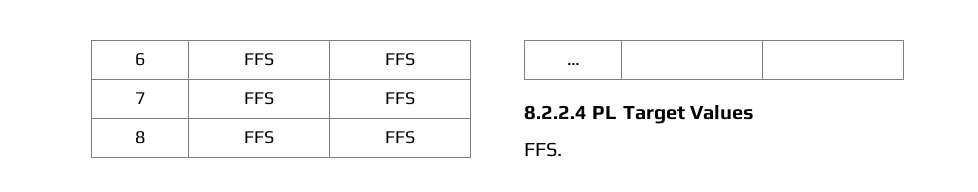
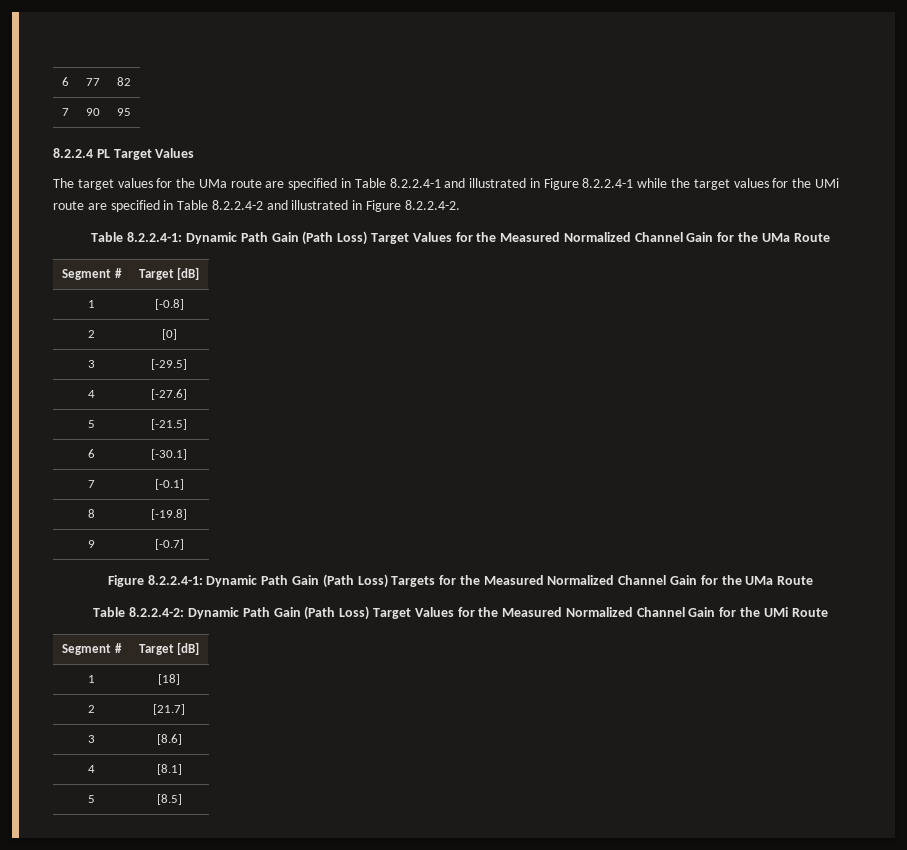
- 6 | FFS | FFS
- 7 | FFS | FFS
- 8 | FFS | FFS
- … | |
+ 6 | 77 | 82
+ 7 | 90 | 95
  8.2.2.4 PL Target Values
- FFS.
+ The target values for the UMa route are specified in Table 8.2.2.4-1 and illustrated in Figure 8.2.2.4-1 while the target values for the UMi route are specified in Table 8.2.2.4-2 and illustrated in Figure 8.2.2.4-2.
+ Table 8.2.2.4-1: Dynamic Path Gain (Path Loss) Target Values for the Measured Normalized Channel Gain for the UMa Route
+ Segment # | Target [dB]
+ 1 | [-0.8]
+ 2 | [0]
+ 3 | [-29.5]
+ 4 | [-27.6]
+ 5 | [-21.5]
+ 6 | [-30.1]
+ 7 | [-0.1]
+ 8 | [-19.8]
+ 9 | [-0.7]
+ Figure 8.2.2.4-1: Dynamic Path Gain (Path Loss) Targets for the Measured Normalized Channel Gain for the UMa Route
+ Table 8.2.2.4-2: Dynamic Path Gain (Path Loss) Target Values for the Measured Normalized Channel Gain for the UMi Route
+ Segment # | Target [dB]
+ 1 | [18]
+ 2 | [21.7]
+ 3 | [8.6]
+ 4 | [8.1]
+ 5 | [8.5]

